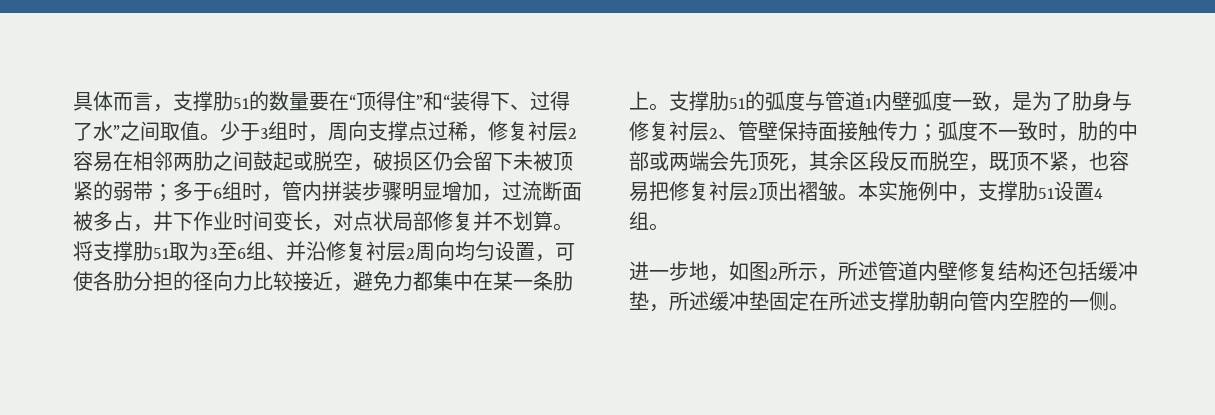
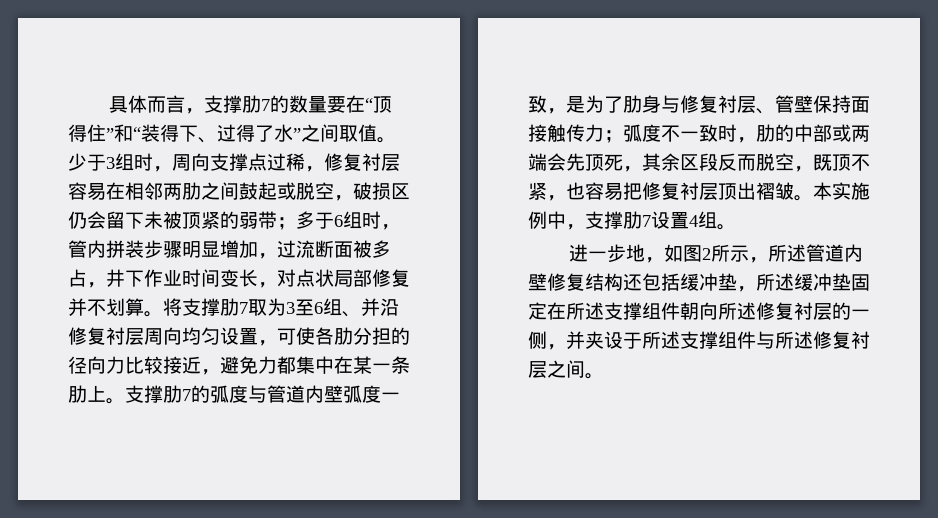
- 具体而言，支撑肋51的数量要在“顶得住”和“装得下、过得了水”之间取值。
+ 具体而言，支撑肋7的数量要在“顶得住”和“装得下、过得了水”之间取值。
- 少于3组时，周向支撑点过稀，修复衬层2容易在相邻两肋之间鼓起或脱空，破损区仍会留下未被顶紧的弱带；多于6组时，管内拼装步骤明显增加，过流断面被多占，井下作业时间变长，对点状局部修复并不划算。
+ 少于3组时，周向支撑点过稀，修复衬层容易在相邻两肋之间鼓起或脱空，破损区仍会留下未被顶紧的弱带；多于6组时，管内拼装步骤明显增加，过流断面被多占，井下作业时间变长，对点状局部修复并不划算。
- 将支撑肋51取为3至6组、并沿修复衬层2周向均匀设置，可使各肋分担的径向力比较接近，避免力都集中在某一条肋上。
+ 将支撑肋7取为3至6组、并沿修复衬层周向均匀设置，可使各肋分担的径向力比较接近，避免力都集中在某一条肋上。
- 支撑肋51的弧度与管道1内壁弧度一致，是为了肋身与修复衬层2、管壁保持面接触传力；弧度不一致时，肋的中部或两端会先顶死，其余区段反而脱空，既顶不紧，也容易把修复衬层2顶出褶皱。
+ 支撑肋7的弧度与管道内壁弧度一致，是为了肋身与修复衬层、管壁保持面接触传力；弧度不一致时，肋的中部或两端会先顶死，其余区段反而脱空，既顶不紧，也容易把修复衬层顶出褶皱。
- 本实施例中，支撑肋51设置4组。
+ 本实施例中，支撑肋7设置4组。
- 进一步地，如图2所示，所述管道内壁修复结构还包括缓冲垫，所述缓冲垫固定在所述支撑肋朝向管内空腔的一侧。
+ 进一步地，如图2所示，所述管道内壁修复结构还包括缓冲垫，所述缓冲垫固定在所述支撑组件朝向所述修复衬层的一侧，并夹设于所述支撑组件与所述修复衬层之间。

